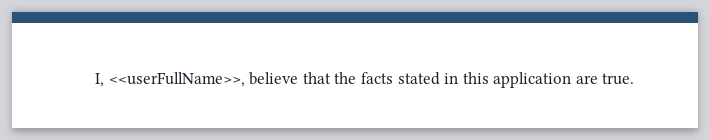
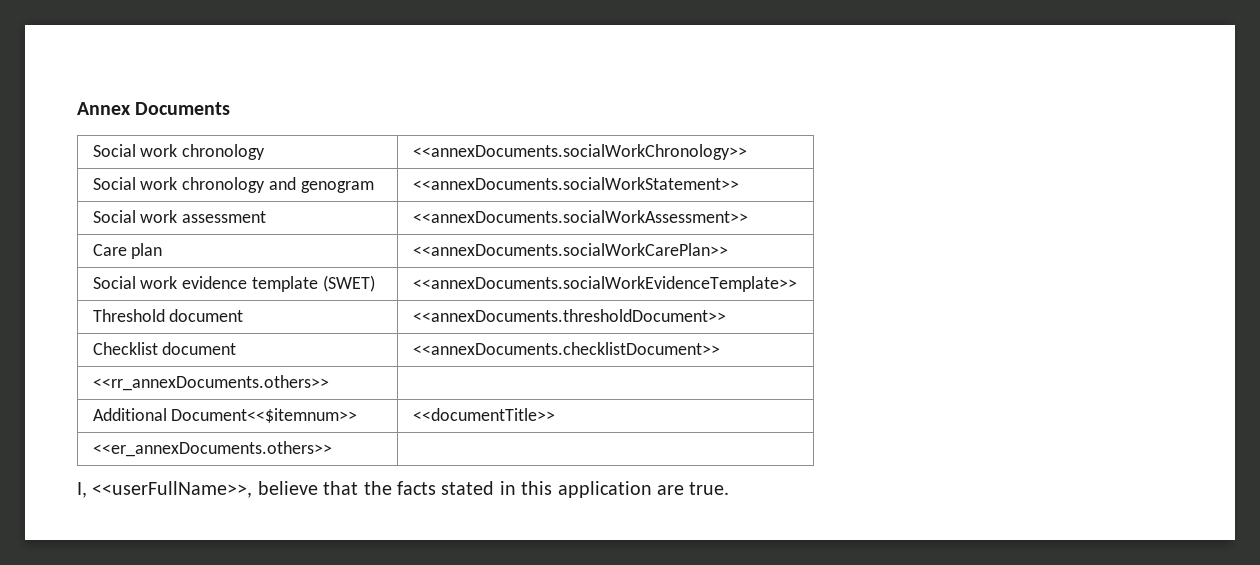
+ Annex Documents
+ Social work chronology | <<annexDocuments.socialWorkChronology>>
+ Social work chronology and genogram | <<annexDocuments.socialWorkStatement>>
+ Social work assessment | <<annexDocuments.socialWorkAssessment>>
+ Care plan | <<annexDocuments.socialWorkCarePlan>>
+ Social work evidence template (SWET) | <<annexDocuments.socialWorkEvidenceTemplate>>
+ Threshold document | <<annexDocuments.thresholdDocument>>
+ Checklist document | <<annexDocuments.checklistDocument>>
+ <<rr_annexDocuments.others>> |
+ Additional Document<<$itemnum>> | <<documentTitle>>
+ <<er_annexDocuments.others>> |

